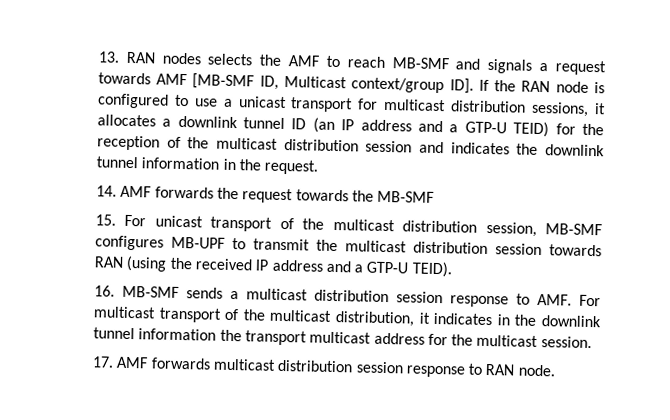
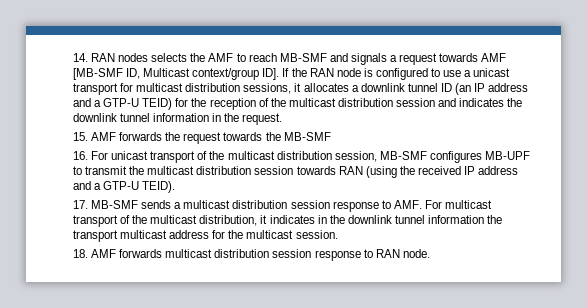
- 13. RAN nodes selects the AMF to reach MB-SMF and signals a request towards AMF [MB-SMF ID, Multicast context/group ID]. If the RAN node is configured to use a unicast transport for multicast distribution sessions, it allocates a downlink tunnel ID (an IP address and a GTP-U TEID) for the reception of the multicast distribution session and indicates the downlink tunnel information in the request.
+ 14. RAN nodes selects the AMF to reach MB-SMF and signals a request towards AMF [MB-SMF ID, Multicast context/group ID]. If the RAN node is configured to use a unicast transport for multicast distribution sessions, it allocates a downlink tunnel ID (an IP address and a GTP-U TEID) for the reception of the multicast distribution session and indicates the downlink tunnel information in the request.
- 14. AMF forwards the request towards the MB-SMF
+ 15. AMF forwards the request towards the MB-SMF
- 15. For unicast transport of the multicast distribution session, MB-SMF configures MB-UPF to transmit the multicast distribution session towards RAN (using the received IP address and a GTP-U TEID).
+ 16. For unicast transport of the multicast distribution session, MB-SMF configures MB-UPF to transmit the multicast distribution session towards RAN (using the received IP address and a GTP-U TEID).
- 16. MB-SMF sends a multicast distribution session response to AMF. For multicast transport of the multicast distribution, it indicates in the downlink tunnel information the transport multicast address for the multicast session.
+ 17. MB-SMF sends a multicast distribution session response to AMF. For multicast transport of the multicast distribution, it indicates in the downlink tunnel information the transport multicast address for the multicast session.
- 17. AMF forwards multicast distribution session response to RAN node.
+ 18. AMF forwards multicast distribution session response to RAN node.

